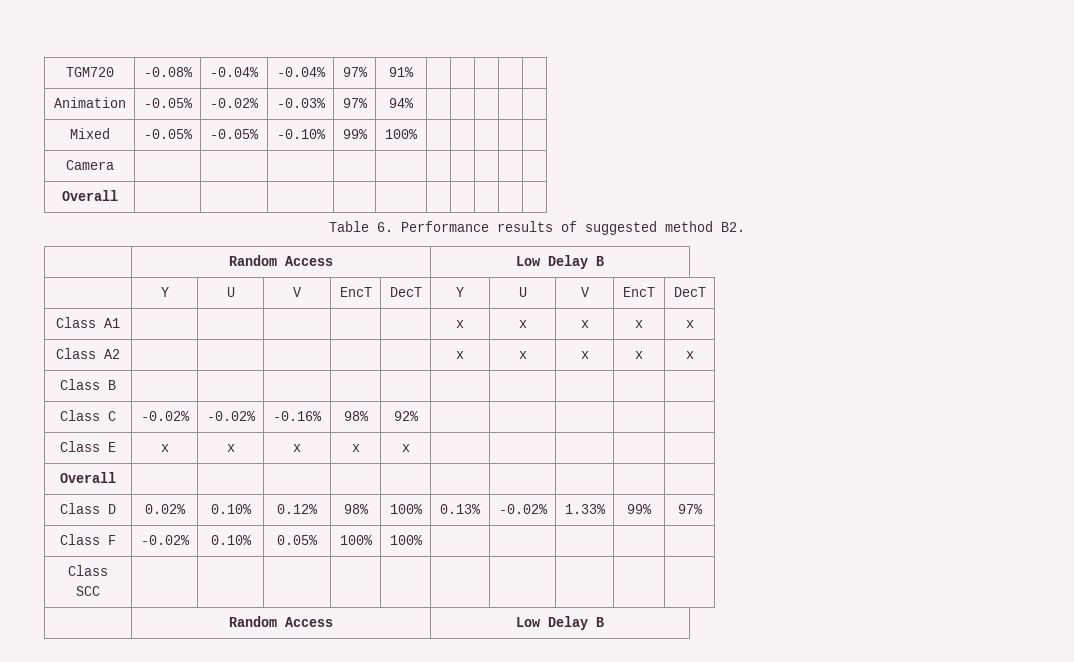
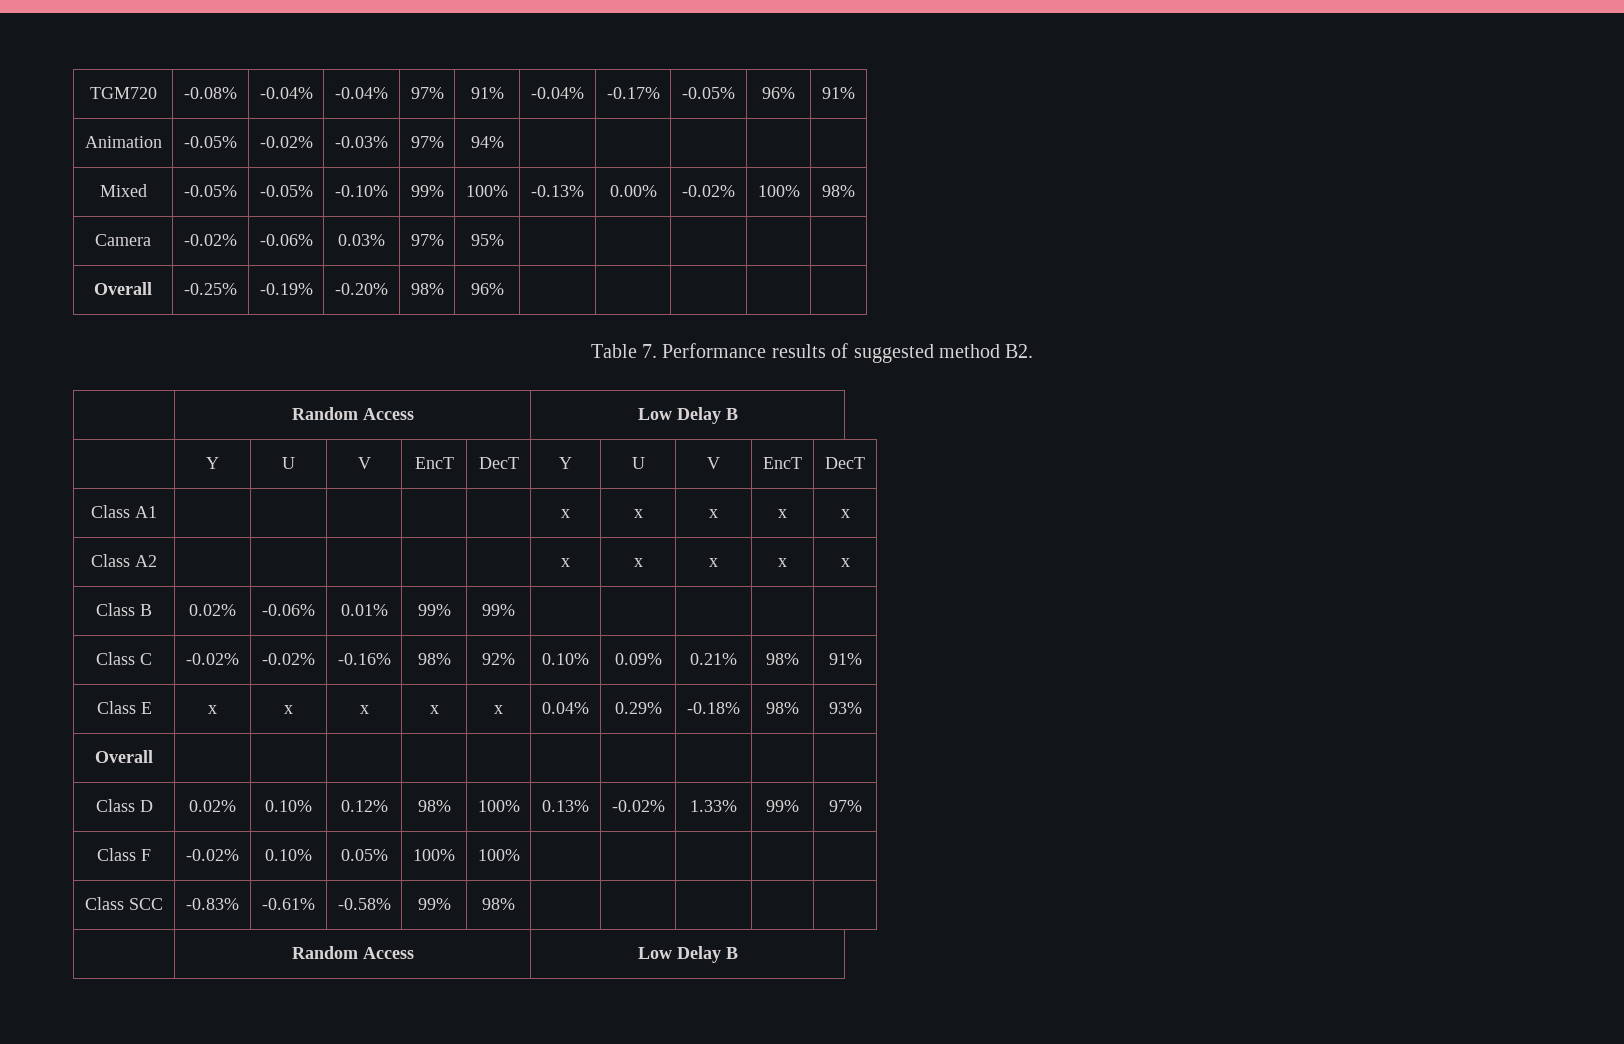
- TGM720 | -0.08% | -0.04% | -0.04% | 97% | 91% | | | | |
+ TGM720 | -0.08% | -0.04% | -0.04% | 97% | 91% | -0.04% | -0.17% | -0.05% | 96% | 91%
- Mixed | -0.05% | -0.05% | -0.10% | 99% | 100% | | | | |
- Camera | | | | | | | | | |
- Overall | | | | | | | | | |
+ Mixed | -0.05% | -0.05% | -0.10% | 99% | 100% | -0.13% | 0.00% | -0.02% | 100% | 98%
+ Camera | -0.02% | -0.06% | 0.03% | 97% | 95% | | | | |
+ Overall | -0.25% | -0.19% | -0.20% | 98% | 96% | | | | |
- Table 6. Performance results of suggested method B2.
+ Table 7. Performance results of suggested method B2.
- Class B | | | | | | | | | |
+ Class B | 0.02% | -0.06% | 0.01% | 99% | 99% | | | | |
- Class C | -0.02% | -0.02% | -0.16% | 98% | 92% | | | | |
+ Class C | -0.02% | -0.02% | -0.16% | 98% | 92% | 0.10% | 0.09% | 0.21% | 98% | 91%
- Class E | x | x | x | x | x | | | | |
+ Class E | x | x | x | x | x | 0.04% | 0.29% | -0.18% | 98% | 93%
- Class SCC | | | | | | | | | |
+ Class SCC | -0.83% | -0.61% | -0.58% | 99% | 98% | | | | |

